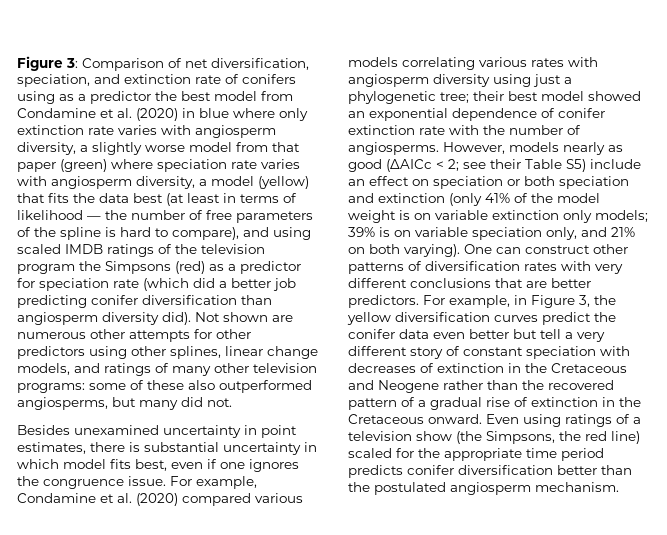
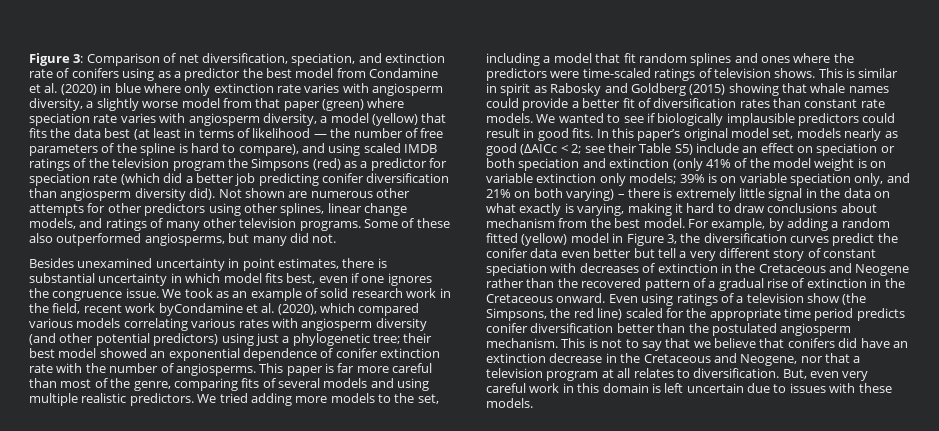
- Not shown are numerous other attempts for other predictors using other splines, linear change models, and ratings of many other television programs: some of these also outperformed angiosperms, but many did not.
+ Not shown are numerous other attempts for other predictors using other splines, linear change models, and ratings of many other television programs. Some of these also outperformed angiosperms, but many did not.
- For example, Condamine et al. (2020) compared various models correlating various rates with angiosperm diversity using just a phylogenetic tree; their best model showed an exponential dependence of conifer extinction rate with the number of angiosperms.
+ We took as an example of solid research work in the field, recent work byCondamine et al. (2020), which compared various models correlating various rates with angiosperm diversity (and other potential predictors) using just a phylogenetic tree; their best model showed an exponential dependence of conifer extinction rate with the number of angiosperms.
- However, models nearly as good (∆AICc < 2;
+ This paper is far more careful than most of the genre, comparing fits of several models and using multiple realistic predictors. We tried adding more models to the set, including a model that fit random splines and ones where the predictors were time-scaled ratings of television shows. This is similar in spirit as Rabosky and Goldberg (2015) showing that whale names could provide a better fit of diversification rates than constant rate models. We wanted to see if biologically implausible predictors could result in good fits. In this paper’s original model set, models nearly as good (∆AICc < 2;
- 39% is on variable speciation only, and 21% on both varying). One can construct other patterns of diversification rates with very different conclusions that are better predictors. For example, in Figure 3, the yellow diversification curves predict the conifer data even better but tell a very different story of constant speciation with decreases of extinction in the Cretaceous and Neogene rather than the recovered pattern of a gradual rise of extinction in the Cretaceous onward.
+ 39% is on variable speciation only, and 21% on both varying) – there is extremely little signal in the data on what exactly is varying, making it hard to draw conclusions about mechanism from the best model. For example, by adding a random fitted (yellow) model in Figure 3, the diversification curves predict the conifer data even better but tell a very different story of constant speciation with decreases of extinction in the Cretaceous and Neogene rather than the recovered pattern of a gradual rise of extinction in the Cretaceous onward.
+ This is not to say that we believe that conifers did have an extinction decrease in the Cretaceous and Neogene, nor that a television program at all relates to diversification. But, even very careful work in this domain is left uncertain due to issues with these models.

